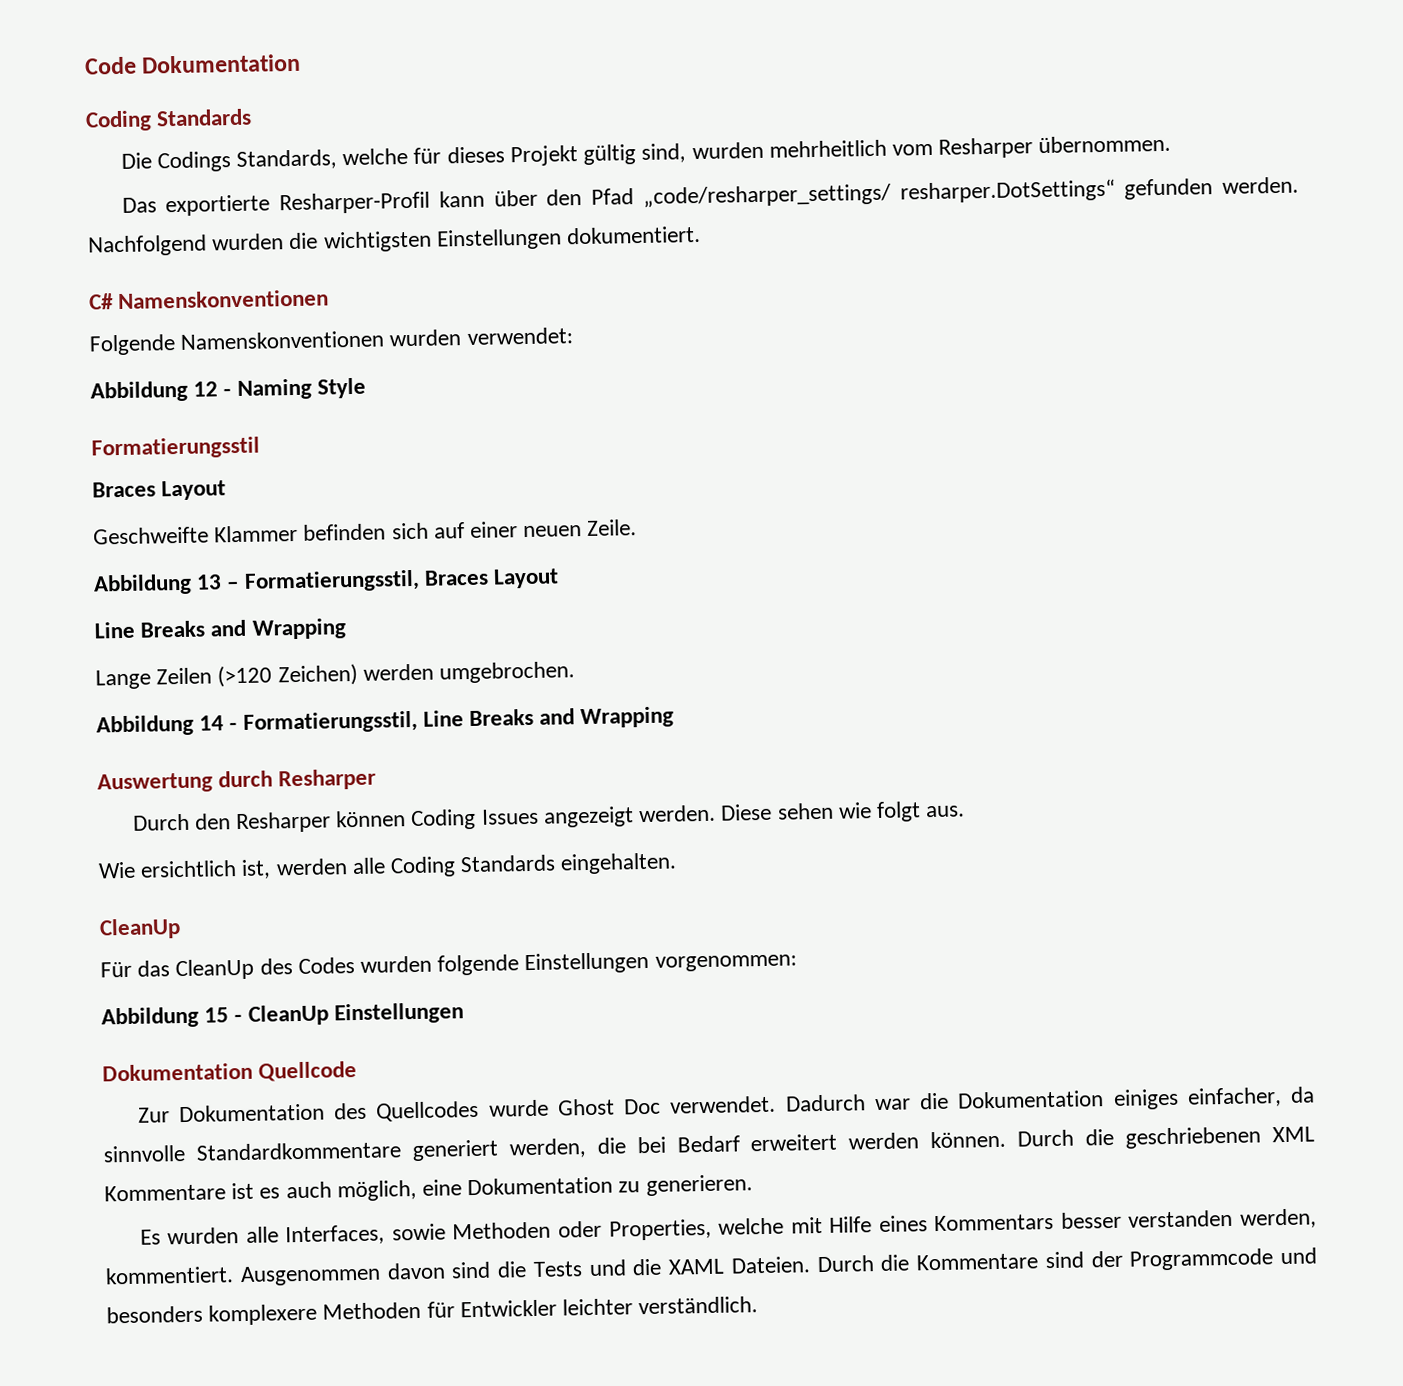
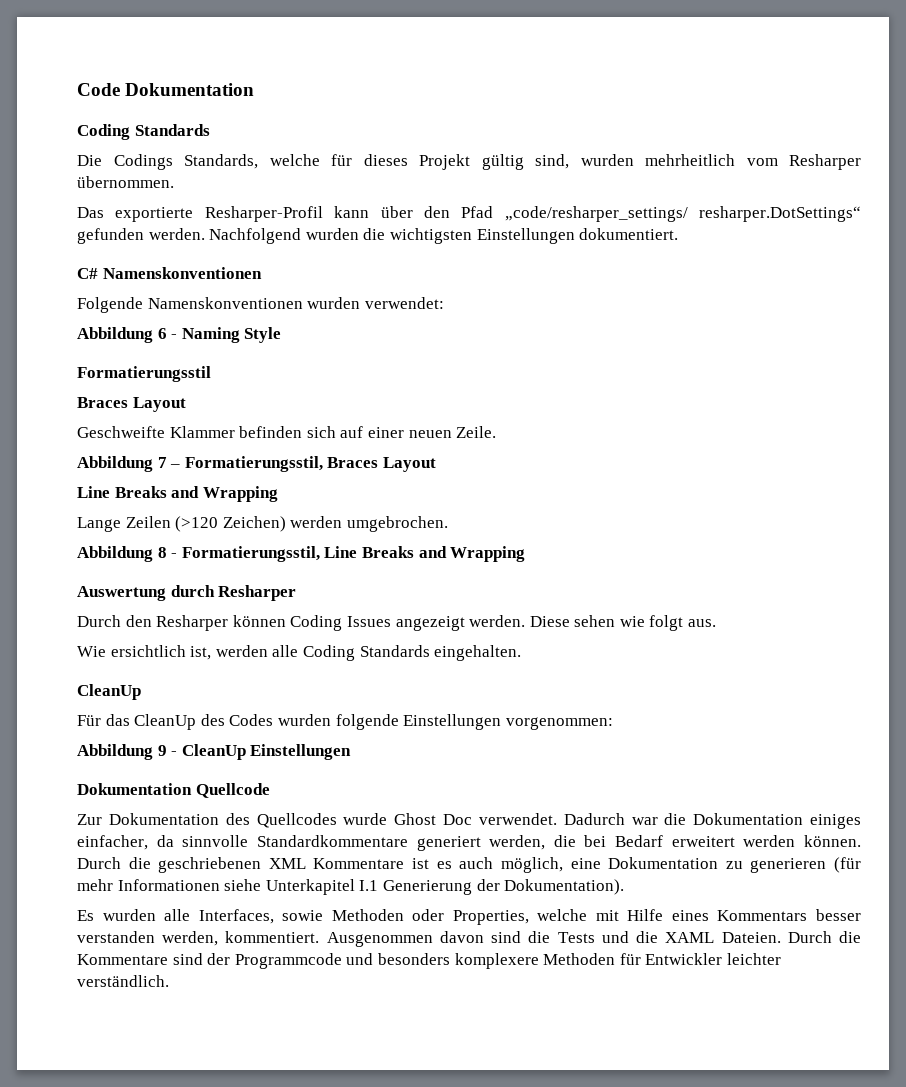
- Abbildung 12 - Naming Style
+ Abbildung 6 - Naming Style
- Abbildung 13 – Formatierungsstil, Braces Layout
+ Abbildung 7 – Formatierungsstil, Braces Layout
- Abbildung 14 - Formatierungsstil, Line Breaks and Wrapping
+ Abbildung 8 - Formatierungsstil, Line Breaks and Wrapping
- Abbildung 15 - CleanUp Einstellungen
+ Abbildung 9 - CleanUp Einstellungen
- Durch die geschriebenen XML Kommentare ist es auch möglich, eine Dokumentation zu generieren.
+ Durch die geschriebenen XML Kommentare ist es auch möglich, eine Dokumentation zu generieren (für mehr Informationen siehe Unterkapitel I.1 Generierung der Dokumentation).

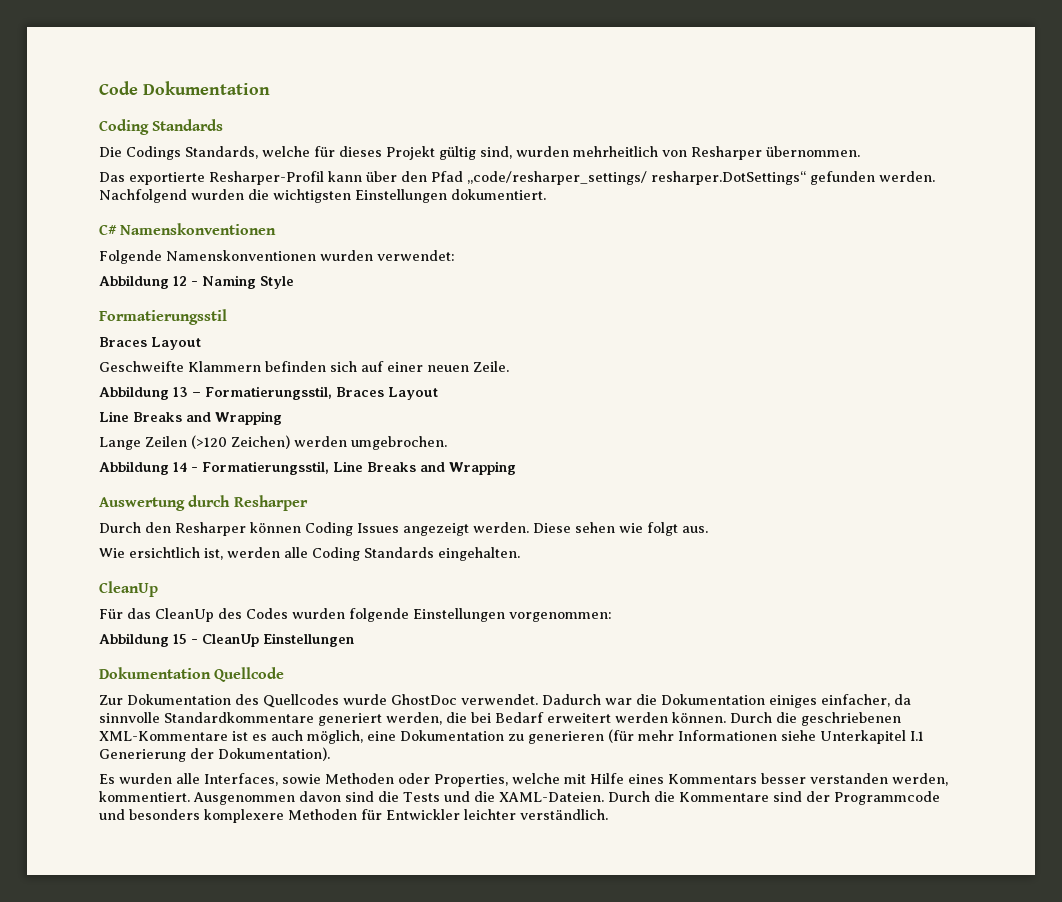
- Die Codings Standards, welche für dieses Projekt gültig sind, wurden mehrheitlich vom Resharper übernommen.
+ Die Codings Standards, welche für dieses Projekt gültig sind, wurden mehrheitlich von Resharper übernommen.
- Abbildung 6 - Naming Style
+ Abbildung 12 - Naming Style
- Geschweifte Klammer befinden sich auf einer neuen Zeile.
+ Geschweifte Klammern befinden sich auf einer neuen Zeile.
- Abbildung 7 – Formatierungsstil, Braces Layout
+ Abbildung 13 – Formatierungsstil, Braces Layout
- Abbildung 8 - Formatierungsstil, Line Breaks and Wrapping
+ Abbildung 14 - Formatierungsstil, Line Breaks and Wrapping
- Abbildung 9 - CleanUp Einstellungen
+ Abbildung 15 - CleanUp Einstellungen
- Zur Dokumentation des Quellcodes wurde Ghost Doc verwendet.
+ Zur Dokumentation des Quellcodes wurde GhostDoc verwendet.
- Durch die geschriebenen XML Kommentare ist es auch möglich, eine Dokumentation zu generieren (für mehr Informationen siehe Unterkapitel I.1 Generierung der Dokumentation).
+ Durch die geschriebenen XML-Kommentare ist es auch möglich, eine Dokumentation zu generieren (für mehr Informationen siehe Unterkapitel I.1 Generierung der Dokumentation).
- Ausgenommen davon sind die Tests und die XAML Dateien.
+ Ausgenommen davon sind die Tests und die XAML-Dateien.

